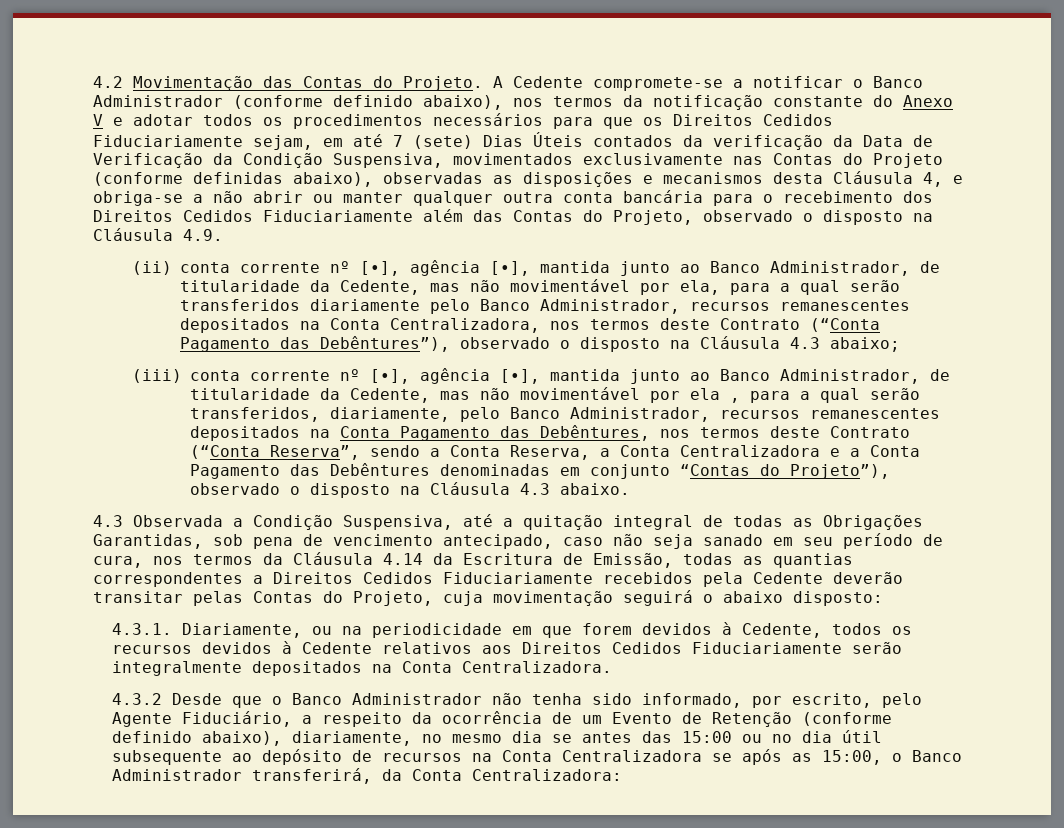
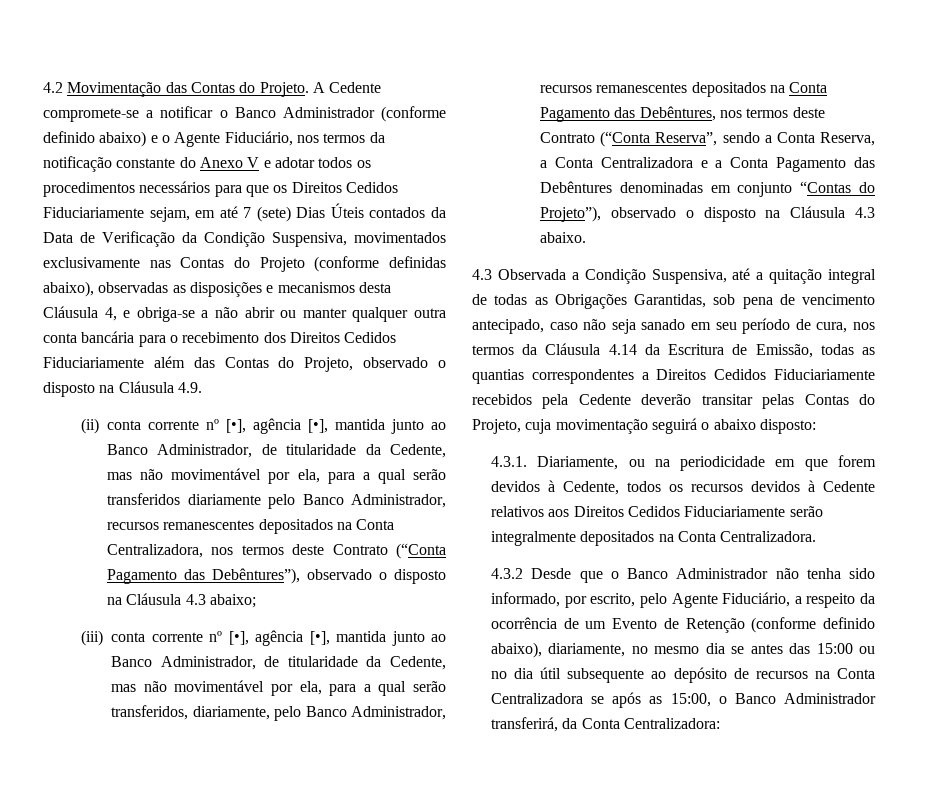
- A Cedente compromete-se a notificar o Banco Administrador (conforme definido abaixo), nos termos da notificação constante do Anexo V e adotar todos os procedimentos necessários para que os Direitos Cedidos Fiduciariamente sejam, em até 7 (sete) Dias Úteis contados da verificação da Data de Verificação da Condição Suspensiva, movimentados exclusivamente nas Contas do Projeto (conforme definidas abaixo), observadas as disposições e mecanismos desta Cláusula 4, e obriga-se a não abrir ou manter qualquer outra conta bancária para o recebimento dos Direitos Cedidos Fiduciariamente além das Contas do Projeto, observado o disposto na Cláusula 4.9.
+ A Cedente compromete-se a notificar o Banco Administrador (conforme definido abaixo) e o Agente Fiduciário, nos termos da notificação constante do Anexo V e adotar todos os procedimentos necessários para que os Direitos Cedidos Fiduciariamente sejam, em até 7 (sete) Dias Úteis contados da Data de Verificação da Condição Suspensiva, movimentados exclusivamente nas Contas do Projeto (conforme definidas abaixo), observadas as disposições e mecanismos desta Cláusula 4, e obriga-se a não abrir ou manter qualquer outra conta bancária para o recebimento dos Direitos Cedidos Fiduciariamente além das Contas do Projeto, observado o disposto na Cláusula 4.9.
- (iii) conta corrente nº [•], agência [•], mantida junto ao Banco Administrador, de titularidade da Cedente, mas não movimentável por ela , para a qual serão transferidos, diariamente, pelo Banco Administrador, recursos remanescentes depositados na Conta Pagamento das Debêntures, nos termos deste Contrato (“Conta Reserva”, sendo a Conta Reserva, a Conta Centralizadora e a Conta Pagamento das Debêntures denominadas em conjunto “Contas do Projeto”), observado o disposto na Cláusula 4.3 abaixo.
+ (iii) conta corrente nº [•], agência [•], mantida junto ao Banco Administrador, de titularidade da Cedente, mas não movimentável por ela, para a qual serão transferidos, diariamente, pelo Banco Administrador, recursos remanescentes depositados na Conta Pagamento das Debêntures, nos termos deste Contrato (“Conta Reserva”, sendo a Conta Reserva, a Conta Centralizadora e a Conta Pagamento das Debêntures denominadas em conjunto “Contas do Projeto”), observado o disposto na Cláusula 4.3 abaixo.

